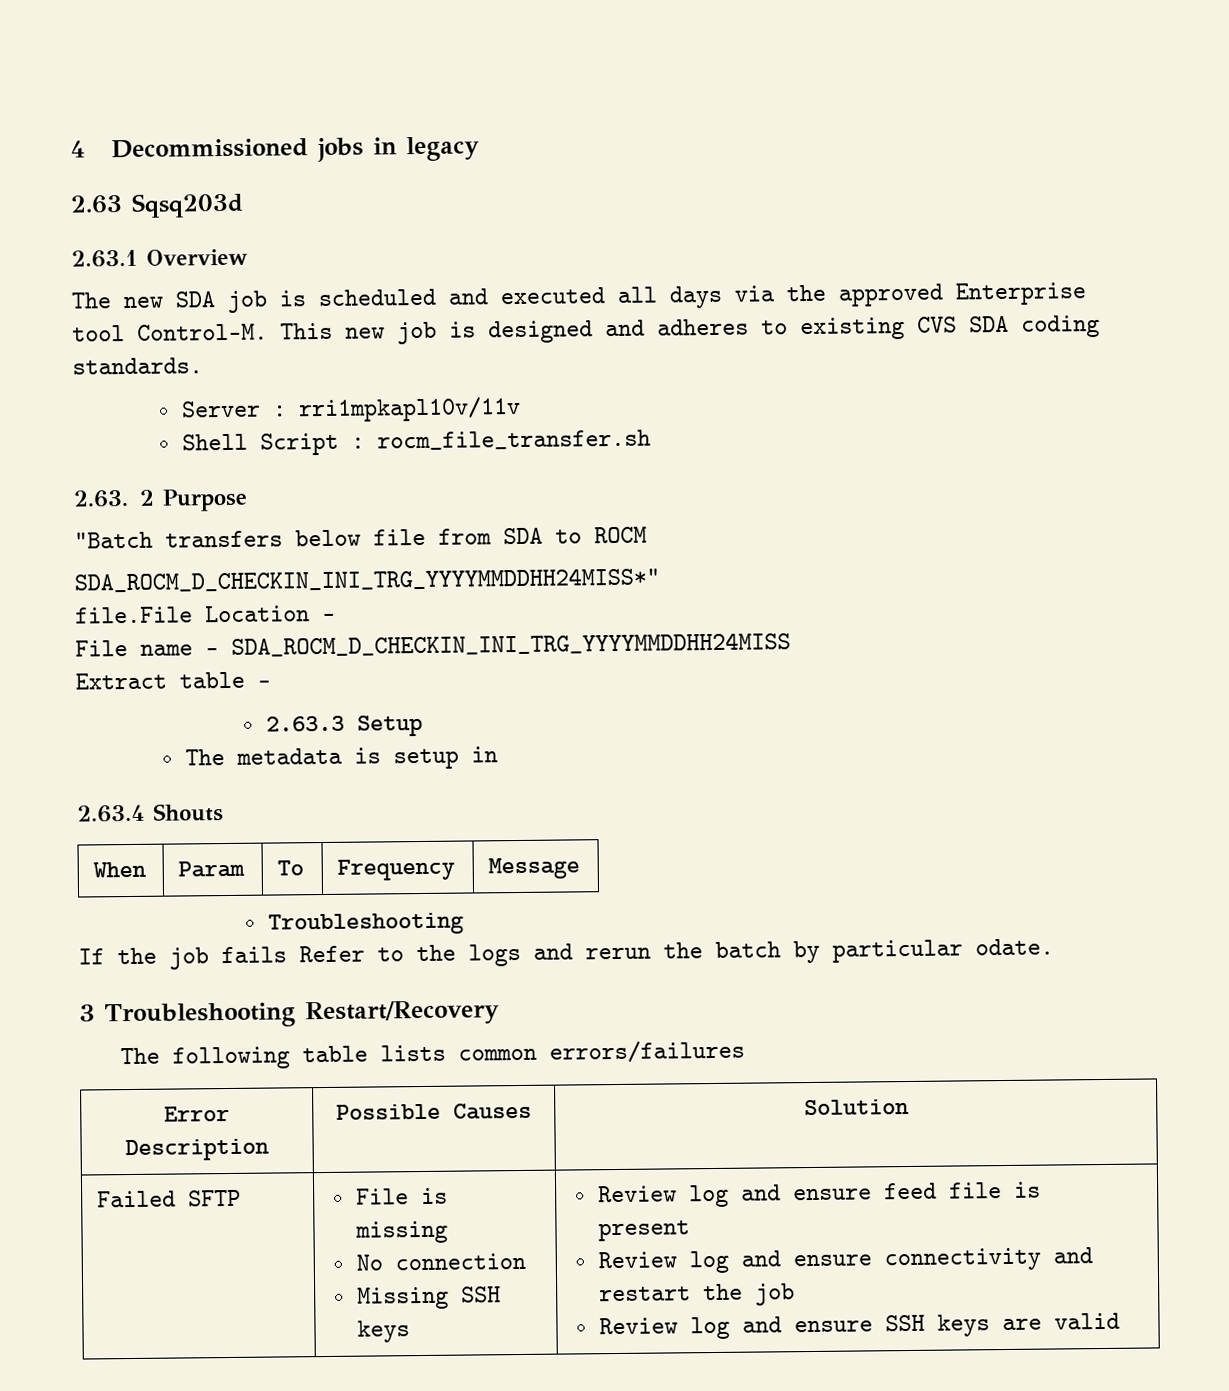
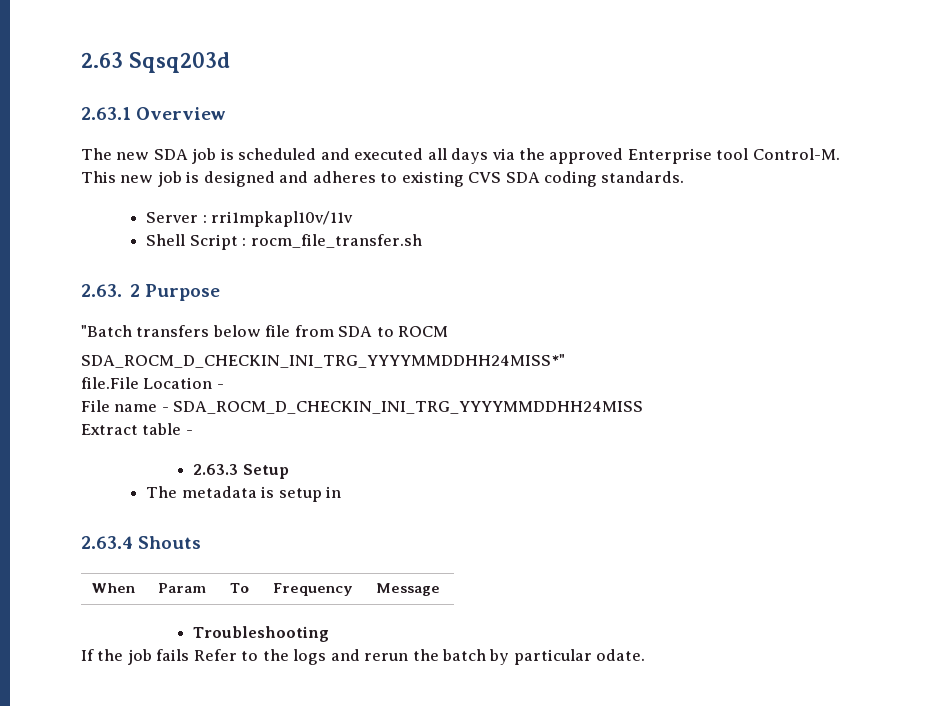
- 4 Decommissioned jobs in legacy
- 3 Troubleshooting Restart/Recovery
- The following table lists common errors/failures
- Error Description | Possible Causes | Solution
- Failed SFTP | File is missing
- No connection
- Missing SSH keys | Review log and ensure feed file is present
- Review log and ensure connectivity and restart the job
- Review log and ensure SSH keys are valid

